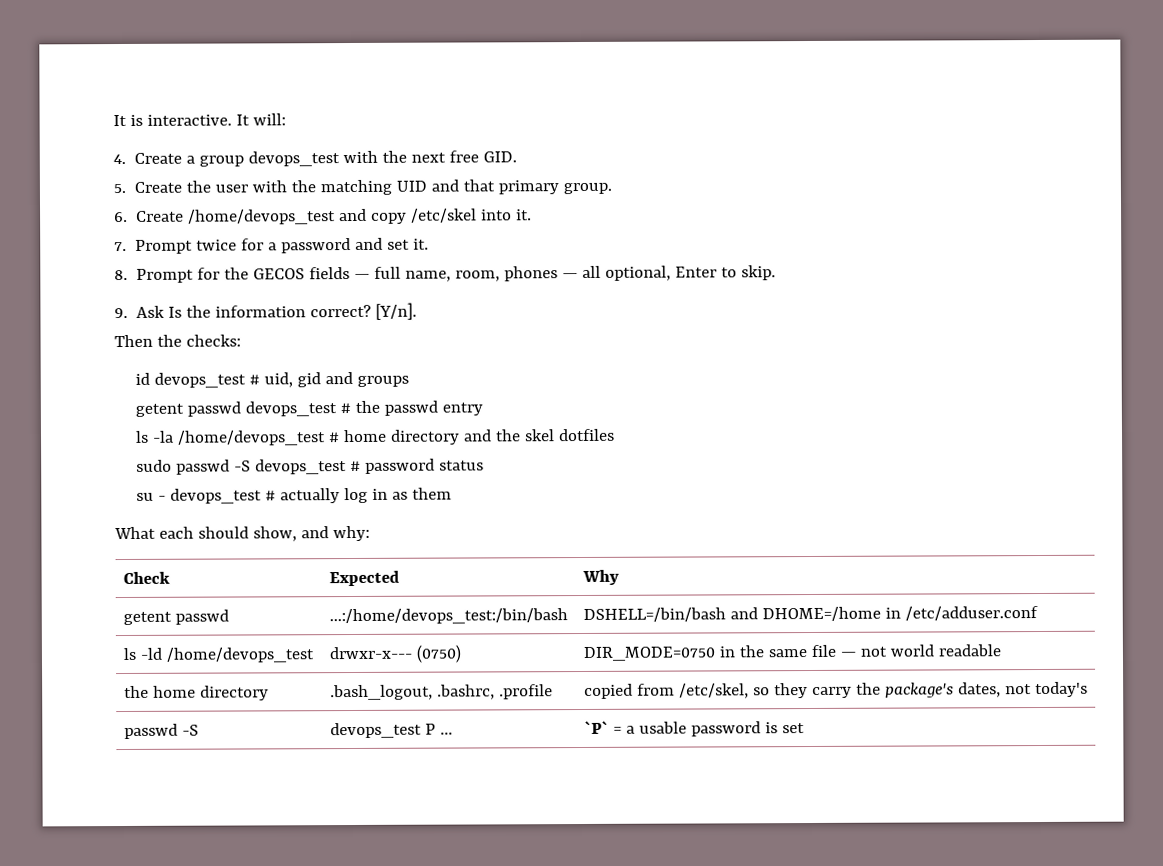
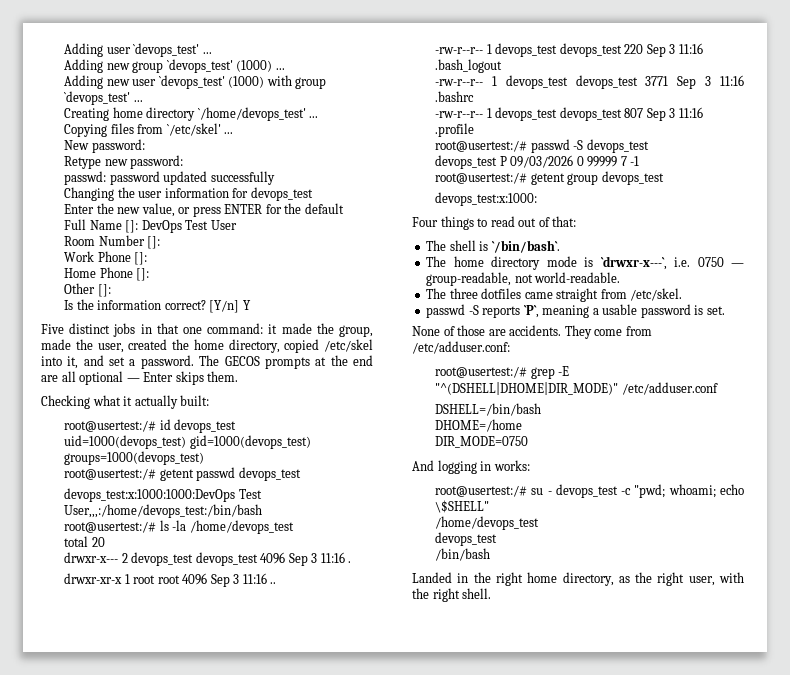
- It is interactive. It will:
- 4. Create a group devops_test with the next free GID.
- 5. Create the user with the matching UID and that primary group.
- 6. Create /home/devops_test and copy /etc/skel into it.
- 7. Prompt twice for a password and set it.
- 8. Prompt for the GECOS fields — full name, room, phones — all optional, Enter to skip.
- 9. Ask Is the information correct? [Y/n].
- Then the checks:
- id devops_test # uid, gid and groups
- getent passwd devops_test # the passwd entry
- ls -la /home/devops_test # home directory and the skel dotfiles
- sudo passwd -S devops_test # password status
- su - devops_test # actually log in as them
- What each should show, and why:
- Check | Expected | Why
- getent passwd | ...:/home/devops_test:/bin/bash | DSHELL=/bin/bash and DHOME=/home in /etc/adduser.conf
- ls -ld /home/devops_test | drwxr-x--- (0750) | DIR_MODE=0750 in the same file — not world readable
- the home directory | .bash_logout, .bashrc, .profile | copied from /etc/skel, so they carry the package's dates, not today's
- passwd -S | devops_test P ... | `P` = a usable password is set
+ Adding user `devops_test' ...
+ Adding new group `devops_test' (1000) ...
+ Adding new user `devops_test' (1000) with group `devops_test' ...
+ Creating home directory `/home/devops_test' ...
+ Copying files from `/etc/skel' ...
+ New password:
+ Retype new password:
+ passwd: password updated successfully
+ Changing the user information for devops_test
+ Enter the new value, or press ENTER for the default
+ Full Name []: DevOps Test User
+ Room Number []:
+ Work Phone []:
+ Home Phone []:
+ Other []:
+ Is the information correct? [Y/n] Y
+ Five distinct jobs in that one command: it made the group, made the user, created the home directory, copied /etc/skel into it, and set a password. The GECOS prompts at the end are all optional — Enter skips them.
+ Checking what it actually built:
+ root@usertest:/# id devops_test
+ uid=1000(devops_test) gid=1000(devops_test) groups=1000(devops_test)
+ root@usertest:/# getent passwd devops_test
+ devops_test:x:1000:1000:DevOps Test User,,,:/home/devops_test:/bin/bash
+ root@usertest:/# ls -la /home/devops_test
+ total 20
+ drwxr-x--- 2 devops_test devops_test 4096 Sep 3 11:16 .
+ drwxr-xr-x 1 root root 4096 Sep 3 11:16 ..
+ -rw-r--r-- 1 devops_test devops_test 220 Sep 3 11:16 .bash_logout
+ -rw-r--r-- 1 devops_test devops_test 3771 Sep 3 11:16 .bashrc
+ -rw-r--r-- 1 devops_test devops_test 807 Sep 3 11:16 .profile
+ root@usertest:/# passwd -S devops_test
+ devops_test P 09/03/2026 0 99999 7 -1
+ root@usertest:/# getent group devops_test
+ devops_test:x:1000:
+ Four things to read out of that:
+ The shell is `/bin/bash`.
+ The home directory mode is `drwxr-x---`, i.e. 0750 — group-readable, not world-readable.
+ The three dotfiles came straight from /etc/skel.
+ passwd -S reports `P`, meaning a usable password is set.
+ None of those are accidents. They come from /etc/adduser.conf:
+ root@usertest:/# grep -E "^(DSHELL|DHOME|DIR_MODE)" /etc/adduser.conf
+ DSHELL=/bin/bash
+ DHOME=/home
+ DIR_MODE=0750
+ And logging in works:
+ root@usertest:/# su - devops_test -c "pwd; whoami; echo \$SHELL"
+ /home/devops_test
+ devops_test
+ /bin/bash
+ Landed in the right home directory, as the right user, with the right shell.

